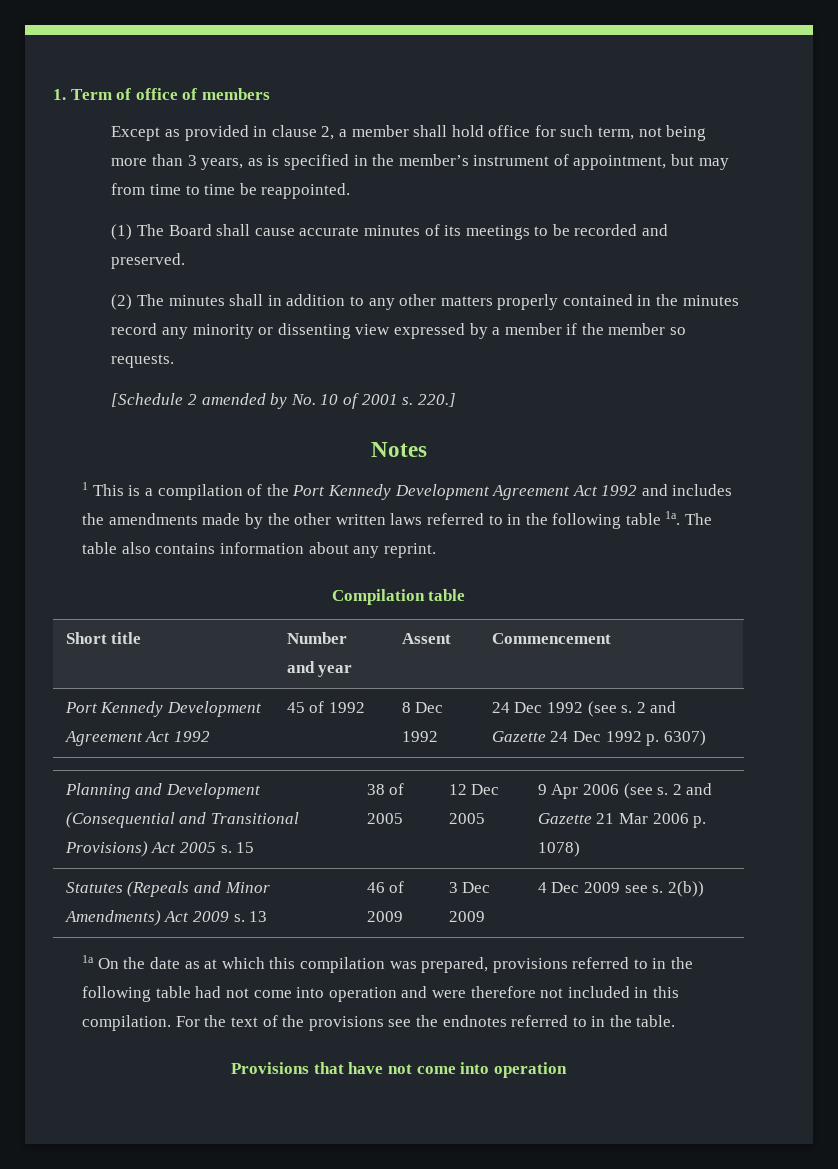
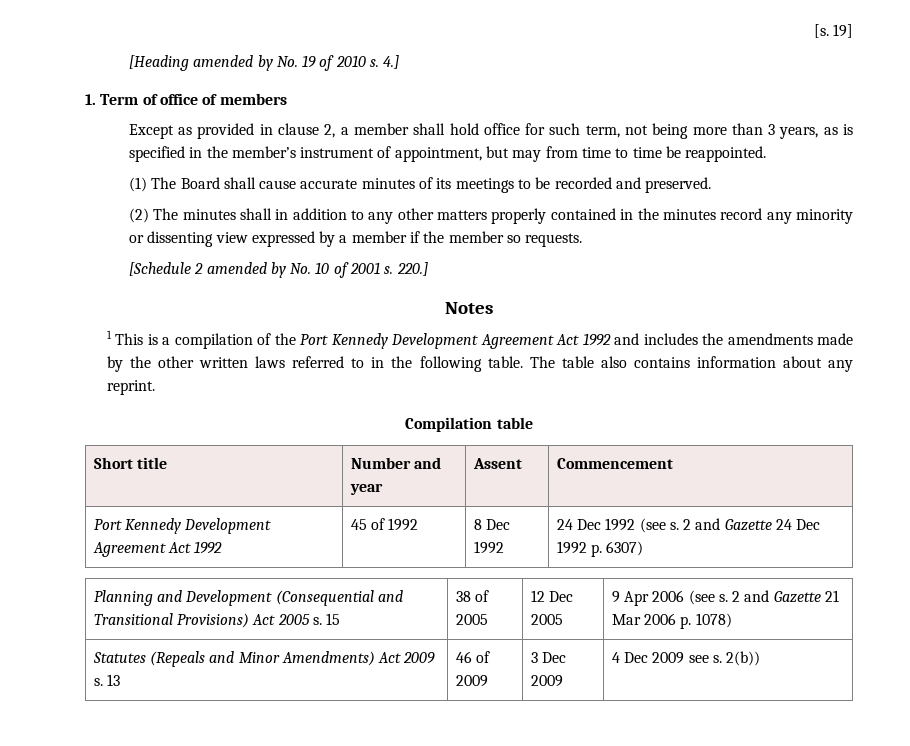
+ [s. 19]
+ [Heading amended by No. 19 of 2010 s. 4.]
- 1 This is a compilation of the Port Kennedy Development Agreement Act 1992 and includes the amendments made by the other written laws referred to in the following table 1a.
+ 1 This is a compilation of the Port Kennedy Development Agreement Act 1992 and includes the amendments made by the other written laws referred to in the following table.
- 1a On the date as at which this compilation was prepared, provisions referred to in the following table had not come into operation and were therefore not included in this compilation. For the text of the provisions see the endnotes referred to in the table.
- Provisions that have not come into operation

